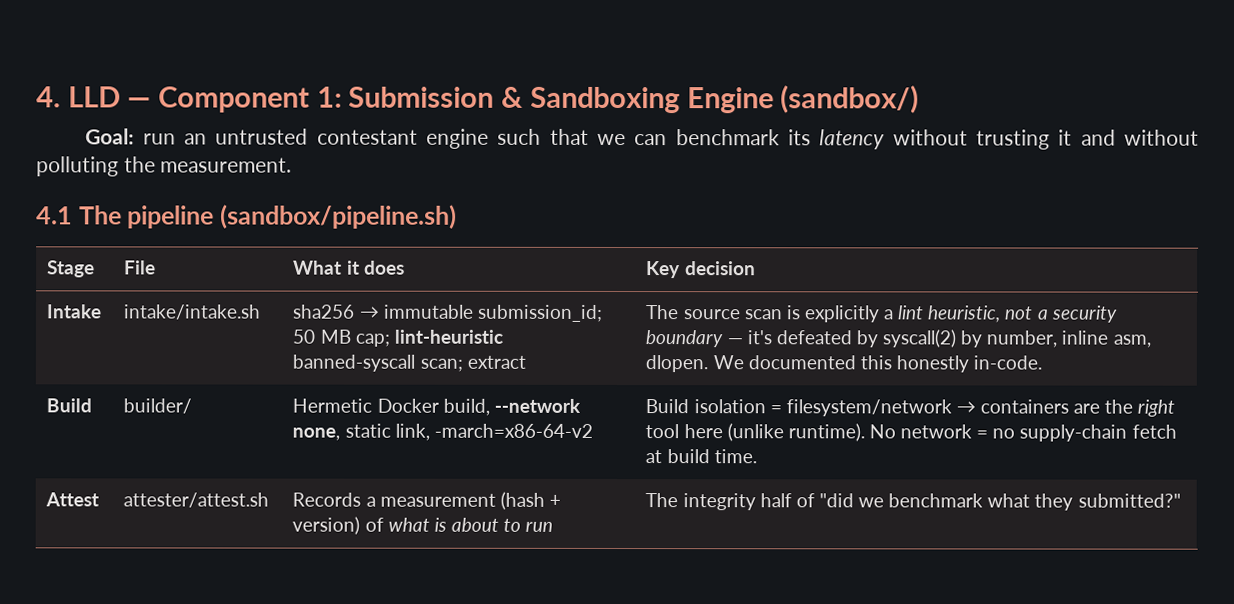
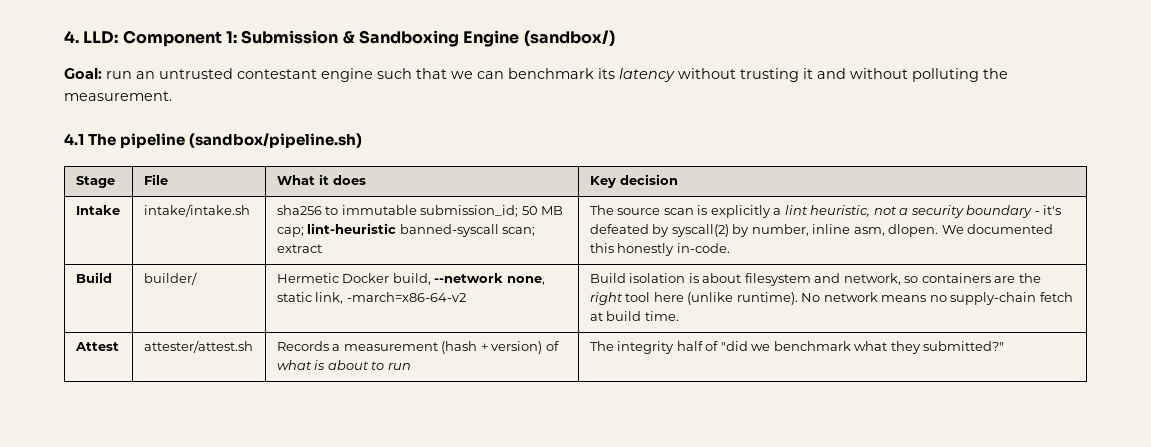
- 4. LLD — Component 1: Submission & Sandboxing Engine (sandbox/)
+ 4. LLD: Component 1: Submission & Sandboxing Engine (sandbox/)
- Intake | intake/intake.sh | sha256 → immutable submission_id; 50 MB cap; lint-heuristic banned-syscall scan; extract | The source scan is explicitly a lint heuristic, not a security boundary — it's defeated by syscall(2) by number, inline asm, dlopen. We documented this honestly in-code.
+ Intake | intake/intake.sh | sha256 to immutable submission_id; 50 MB cap; lint-heuristic banned-syscall scan; extract | The source scan is explicitly a lint heuristic, not a security boundary - it's defeated by syscall(2) by number, inline asm, dlopen. We documented this honestly in-code.
- Build | builder/ | Hermetic Docker build, --network none, static link, -march=x86-64-v2 | Build isolation = filesystem/network → containers are the right tool here (unlike runtime). No network = no supply-chain fetch at build time.
+ Build | builder/ | Hermetic Docker build, --network none, static link, -march=x86-64-v2 | Build isolation is about filesystem and network, so containers are the right tool here (unlike runtime). No network means no supply-chain fetch at build time.

